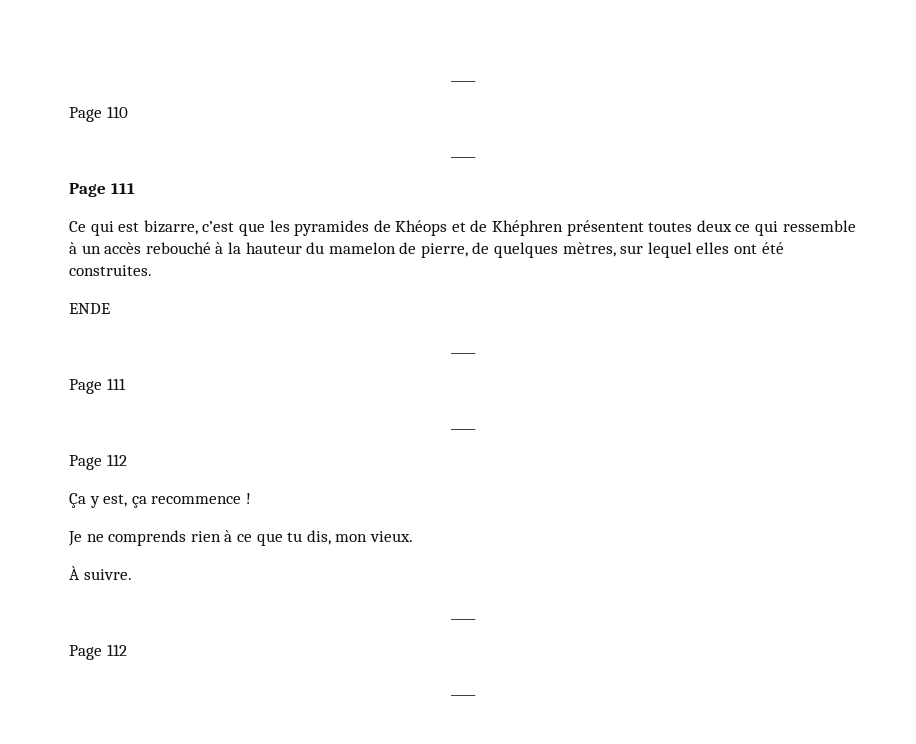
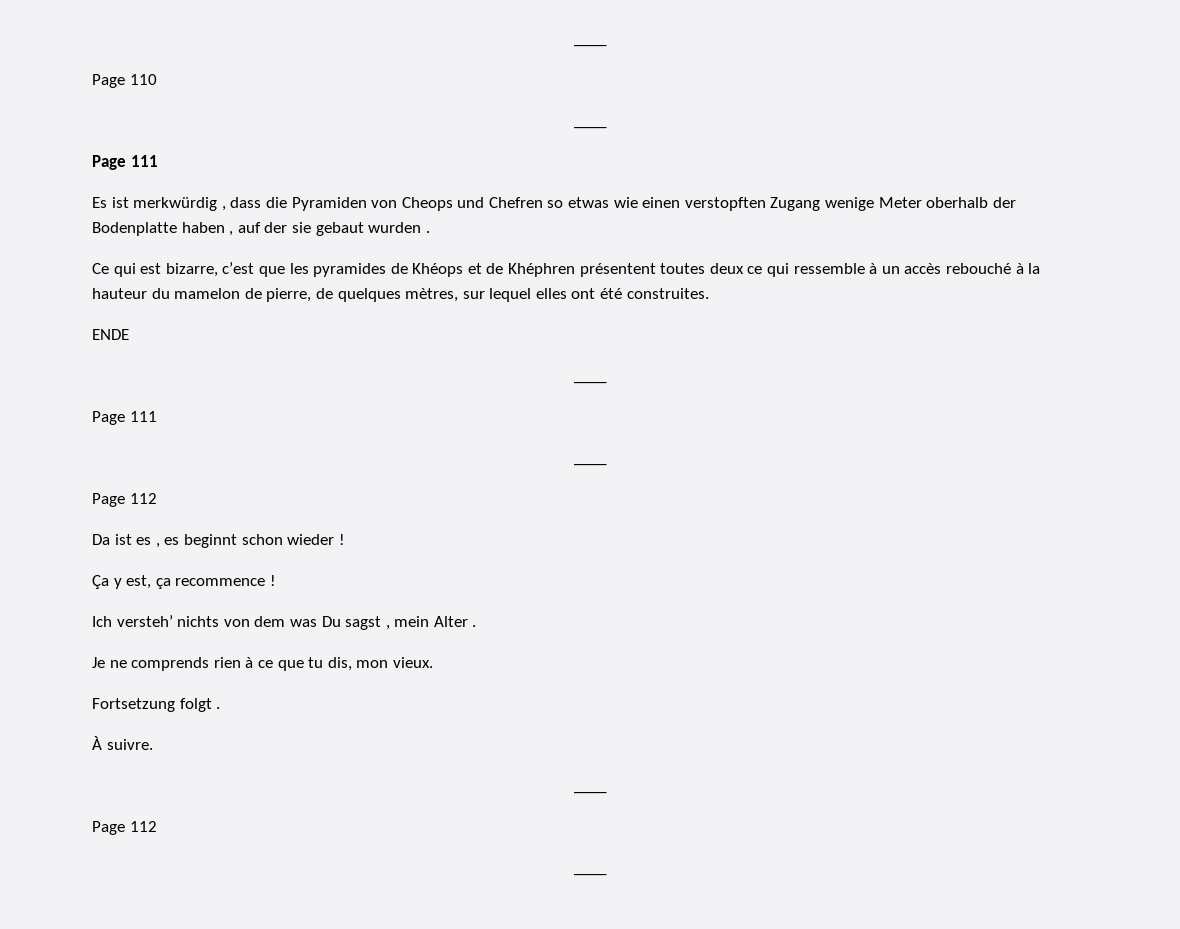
+ Es ist merkwürdig , dass die Pyramiden von Cheops und Chefren so etwas wie einen verstopften Zugang wenige Meter oberhalb der Bodenplatte haben , auf der sie gebaut wurden .
+ Da ist es , es beginnt schon wieder !
+ Ich versteh’ nichts von dem was Du sagst , mein Alter .
+ Fortsetzung folgt .

